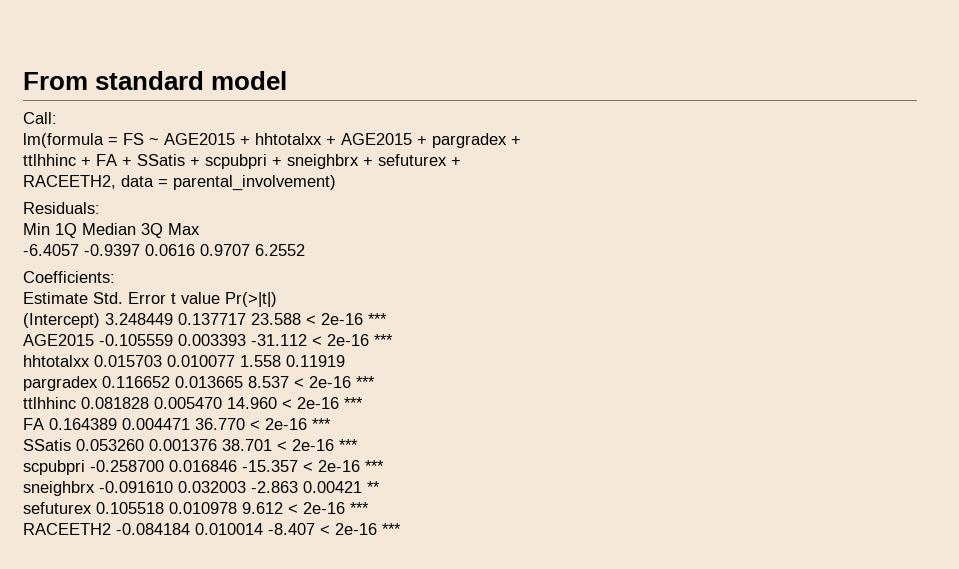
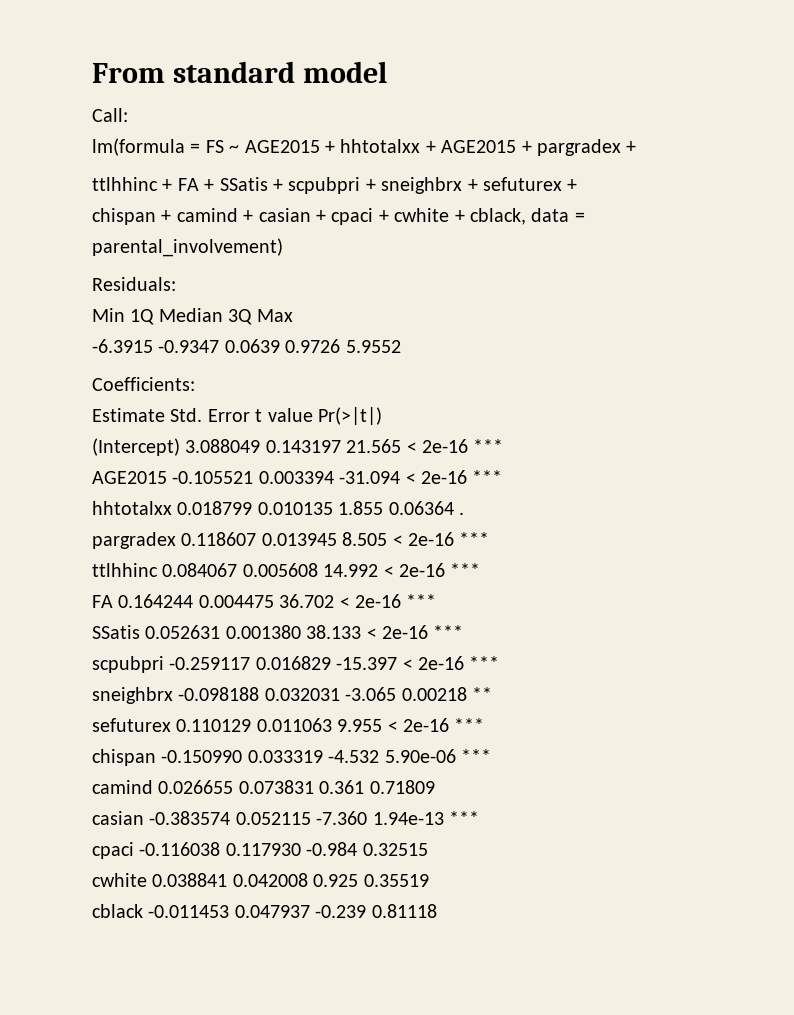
- RACEETH2, data = parental_involvement)
+ chispan + camind + casian + cpaci + cwhite + cblack, data = parental_involvement)
- -6.4057 -0.9397 0.0616 0.9707 6.2552
+ -6.3915 -0.9347 0.0639 0.9726 5.9552
- (Intercept) 3.248449 0.137717 23.588 < 2e-16 ***
+ (Intercept) 3.088049 0.143197 21.565 < 2e-16 ***
- AGE2015 -0.105559 0.003393 -31.112 < 2e-16 ***
+ AGE2015 -0.105521 0.003394 -31.094 < 2e-16 ***
- hhtotalxx 0.015703 0.010077 1.558 0.11919
- pargradex 0.116652 0.013665 8.537 < 2e-16 ***
+ hhtotalxx 0.018799 0.010135 1.855 0.06364 .
+ pargradex 0.118607 0.013945 8.505 < 2e-16 ***
- ttlhhinc 0.081828 0.005470 14.960 < 2e-16 ***
+ ttlhhinc 0.084067 0.005608 14.992 < 2e-16 ***
- FA 0.164389 0.004471 36.770 < 2e-16 ***
+ FA 0.164244 0.004475 36.702 < 2e-16 ***
- SSatis 0.053260 0.001376 38.701 < 2e-16 ***
+ SSatis 0.052631 0.001380 38.133 < 2e-16 ***
- scpubpri -0.258700 0.016846 -15.357 < 2e-16 ***
+ scpubpri -0.259117 0.016829 -15.397 < 2e-16 ***
- sneighbrx -0.091610 0.032003 -2.863 0.00421 **
+ sneighbrx -0.098188 0.032031 -3.065 0.00218 **
- sefuturex 0.105518 0.010978 9.612 < 2e-16 ***
- RACEETH2 -0.084184 0.010014 -8.407 < 2e-16 ***
+ sefuturex 0.110129 0.011063 9.955 < 2e-16 ***
+ chispan -0.150990 0.033319 -4.532 5.90e-06 ***
+ camind 0.026655 0.073831 0.361 0.71809
+ casian -0.383574 0.052115 -7.360 1.94e-13 ***
+ cpaci -0.116038 0.117930 -0.984 0.32515
+ cwhite 0.038841 0.042008 0.925 0.35519
+ cblack -0.011453 0.047937 -0.239 0.81118

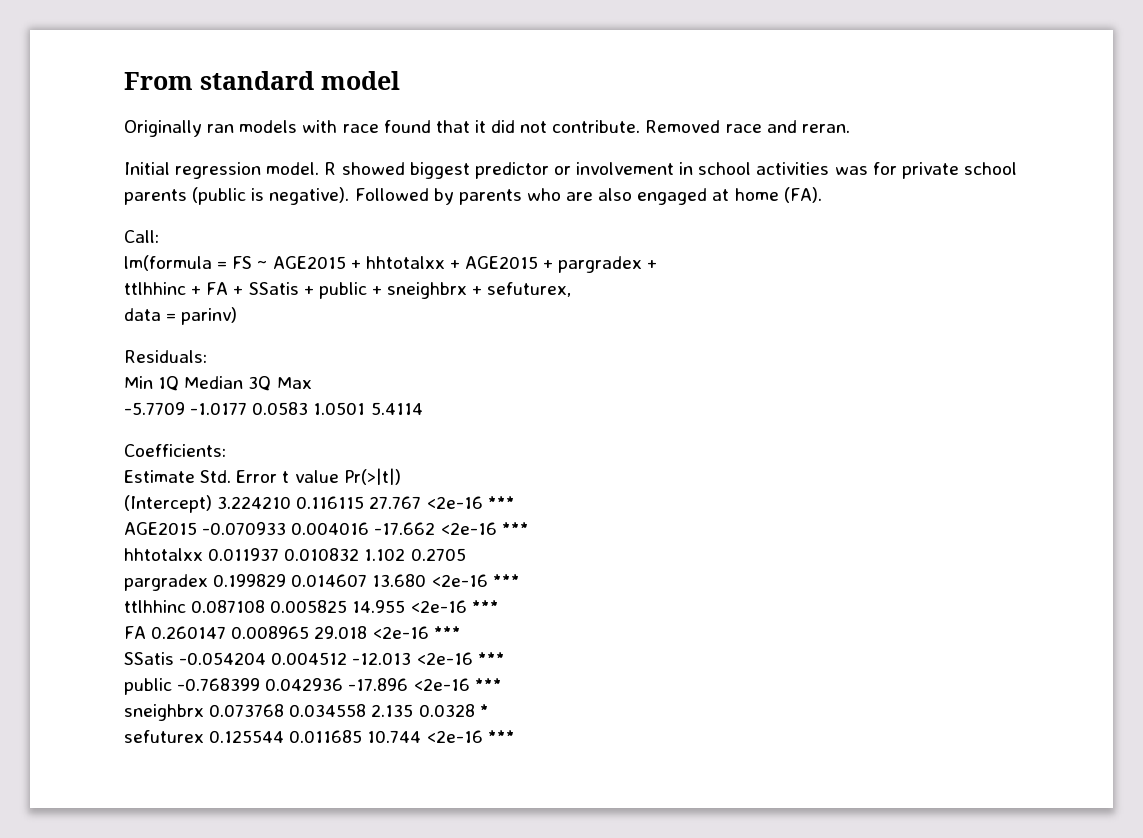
+ Originally ran models with race found that it did not contribute. Removed race and reran.
+ Initial regression model. R showed biggest predictor or involvement in school activities was for private school parents (public is negative). Followed by parents who are also engaged at home (FA).
- ttlhhinc + FA + SSatis + scpubpri + sneighbrx + sefuturex +
- chispan + camind + casian + cpaci + cwhite + cblack, data = parental_involvement)
+ ttlhhinc + FA + SSatis + public + sneighbrx + sefuturex,
+ data = parinv)
- -6.3915 -0.9347 0.0639 0.9726 5.9552
+ -5.7709 -1.0177 0.0583 1.0501 5.4114
- (Intercept) 3.088049 0.143197 21.565 < 2e-16 ***
- AGE2015 -0.105521 0.003394 -31.094 < 2e-16 ***
- hhtotalxx 0.018799 0.010135 1.855 0.06364 .
- pargradex 0.118607 0.013945 8.505 < 2e-16 ***
- ttlhhinc 0.084067 0.005608 14.992 < 2e-16 ***
- FA 0.164244 0.004475 36.702 < 2e-16 ***
- SSatis 0.052631 0.001380 38.133 < 2e-16 ***
- scpubpri -0.259117 0.016829 -15.397 < 2e-16 ***
- sneighbrx -0.098188 0.032031 -3.065 0.00218 **
- sefuturex 0.110129 0.011063 9.955 < 2e-16 ***
- chispan -0.150990 0.033319 -4.532 5.90e-06 ***
- camind 0.026655 0.073831 0.361 0.71809
- casian -0.383574 0.052115 -7.360 1.94e-13 ***
- cpaci -0.116038 0.117930 -0.984 0.32515
- cwhite 0.038841 0.042008 0.925 0.35519
- cblack -0.011453 0.047937 -0.239 0.81118
+ (Intercept) 3.224210 0.116115 27.767 <2e-16 ***
+ AGE2015 -0.070933 0.004016 -17.662 <2e-16 ***
+ hhtotalxx 0.011937 0.010832 1.102 0.2705
+ pargradex 0.199829 0.014607 13.680 <2e-16 ***
+ ttlhhinc 0.087108 0.005825 14.955 <2e-16 ***
+ FA 0.260147 0.008965 29.018 <2e-16 ***
+ SSatis -0.054204 0.004512 -12.013 <2e-16 ***
+ public -0.768399 0.042936 -17.896 <2e-16 ***
+ sneighbrx 0.073768 0.034558 2.135 0.0328 *
+ sefuturex 0.125544 0.011685 10.744 <2e-16 ***

